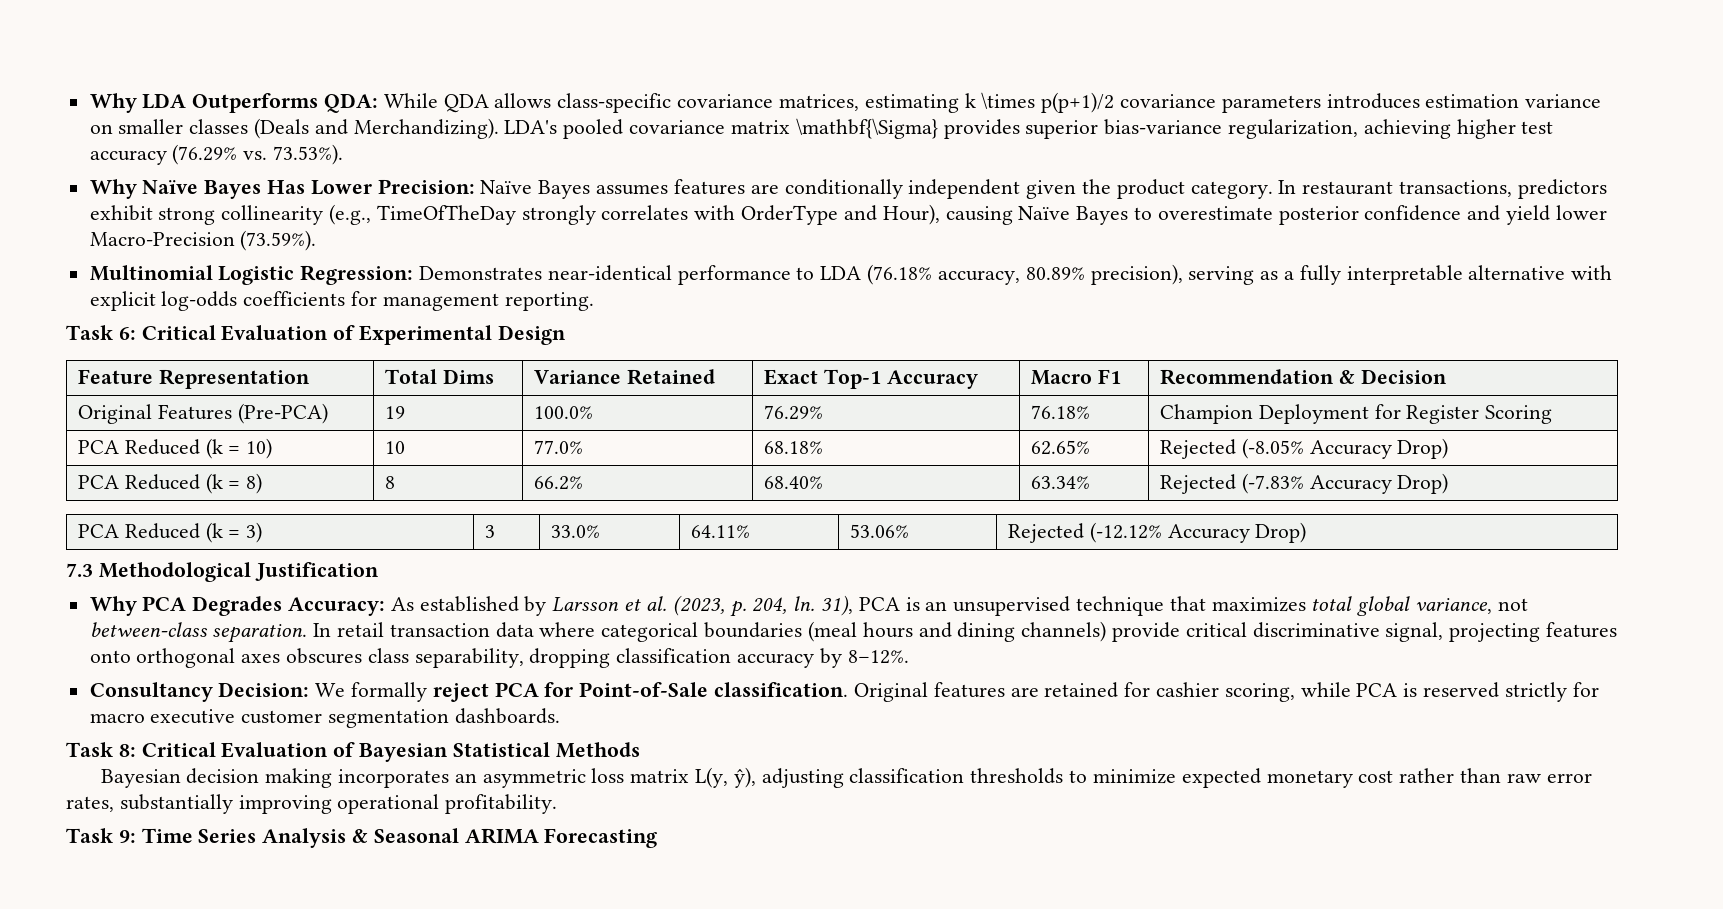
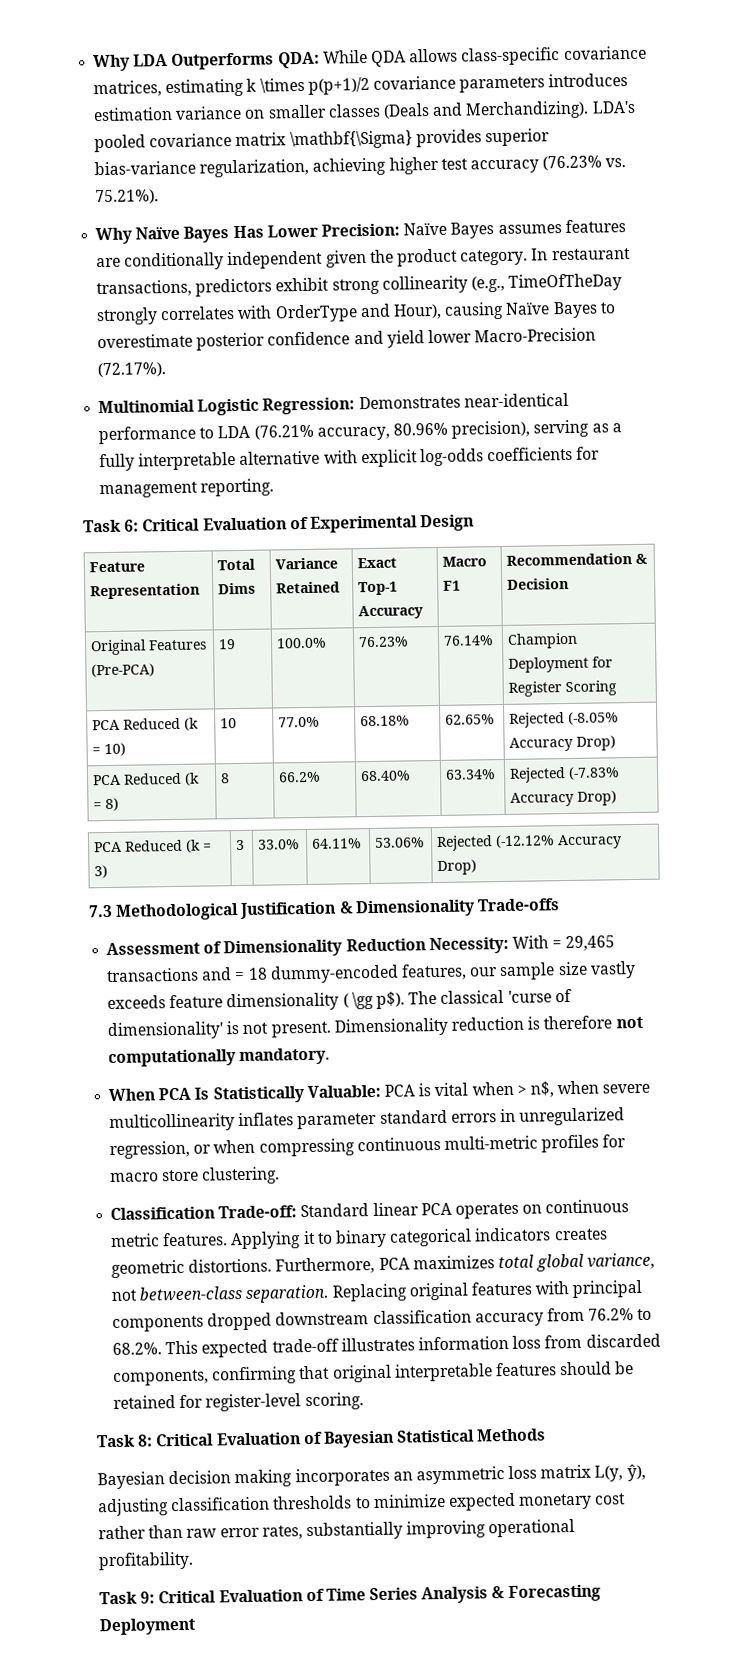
- LDA's pooled covariance matrix \mathbf{\Sigma} provides superior bias-variance regularization, achieving higher test accuracy (76.29% vs. 73.53%).
+ LDA's pooled covariance matrix \mathbf{\Sigma} provides superior bias-variance regularization, achieving higher test accuracy (76.23% vs. 75.21%).
- In restaurant transactions, predictors exhibit strong collinearity (e.g., TimeOfTheDay strongly correlates with OrderType and Hour), causing Naïve Bayes to overestimate posterior confidence and yield lower Macro-Precision (73.59%).
+ In restaurant transactions, predictors exhibit strong collinearity (e.g., TimeOfTheDay strongly correlates with OrderType and Hour), causing Naïve Bayes to overestimate posterior confidence and yield lower Macro-Precision (72.17%).
- Multinomial Logistic Regression: Demonstrates near-identical performance to LDA (76.18% accuracy, 80.89% precision), serving as a fully interpretable alternative with explicit log-odds coefficients for management reporting.
+ Multinomial Logistic Regression: Demonstrates near-identical performance to LDA (76.21% accuracy, 80.96% precision), serving as a fully interpretable alternative with explicit log-odds coefficients for management reporting.
- Original Features (Pre-PCA) | 19 | 100.0% | 76.29% | 76.18% | Champion Deployment for Register Scoring
+ Original Features (Pre-PCA) | 19 | 100.0% | 76.23% | 76.14% | Champion Deployment for Register Scoring
- 7.3 Methodological Justification
- Why PCA Degrades Accuracy: As established by Larsson et al. (2023, p. 204, ln. 31), PCA is an unsupervised technique that maximizes total global variance, not between-class separation.
+ 7.3 Methodological Justification & Dimensionality Trade-offs
+ Assessment of Dimensionality Reduction Necessity: With = 29,465 transactions and = 18 dummy-encoded features, our sample size vastly exceeds feature dimensionality ( \gg p$). The classical 'curse of dimensionality' is not present. Dimensionality reduction is therefore not computationally mandatory.
+ When PCA Is Statistically Valuable: PCA is vital when > n$, when severe multicollinearity inflates parameter standard errors in unregularized regression, or when compressing continuous multi-metric profiles for macro store clustering.
+ Classification Trade-off: Standard linear PCA operates on continuous metric features. Applying it to binary categorical indicators creates geometric distortions. Furthermore, PCA maximizes total global variance, not between-class separation.
- In retail transaction data where categorical boundaries (meal hours and dining channels) provide critical discriminative signal, projecting features onto orthogonal axes obscures class separability, dropping classification accuracy by 8–12%.
- Consultancy Decision: We formally reject PCA for Point-of-Sale classification. Original features are retained for cashier scoring, while PCA is reserved strictly for macro executive customer segmentation dashboards.
+ Replacing original features with principal components dropped downstream classification accuracy from 76.2% to 68.2%. This expected trade-off illustrates information loss from discarded components, confirming that original interpretable features should be retained for register-level scoring.
- Task 9: Time Series Analysis & Seasonal ARIMA Forecasting
+ Task 9: Critical Evaluation of Time Series Analysis & Forecasting Deployment

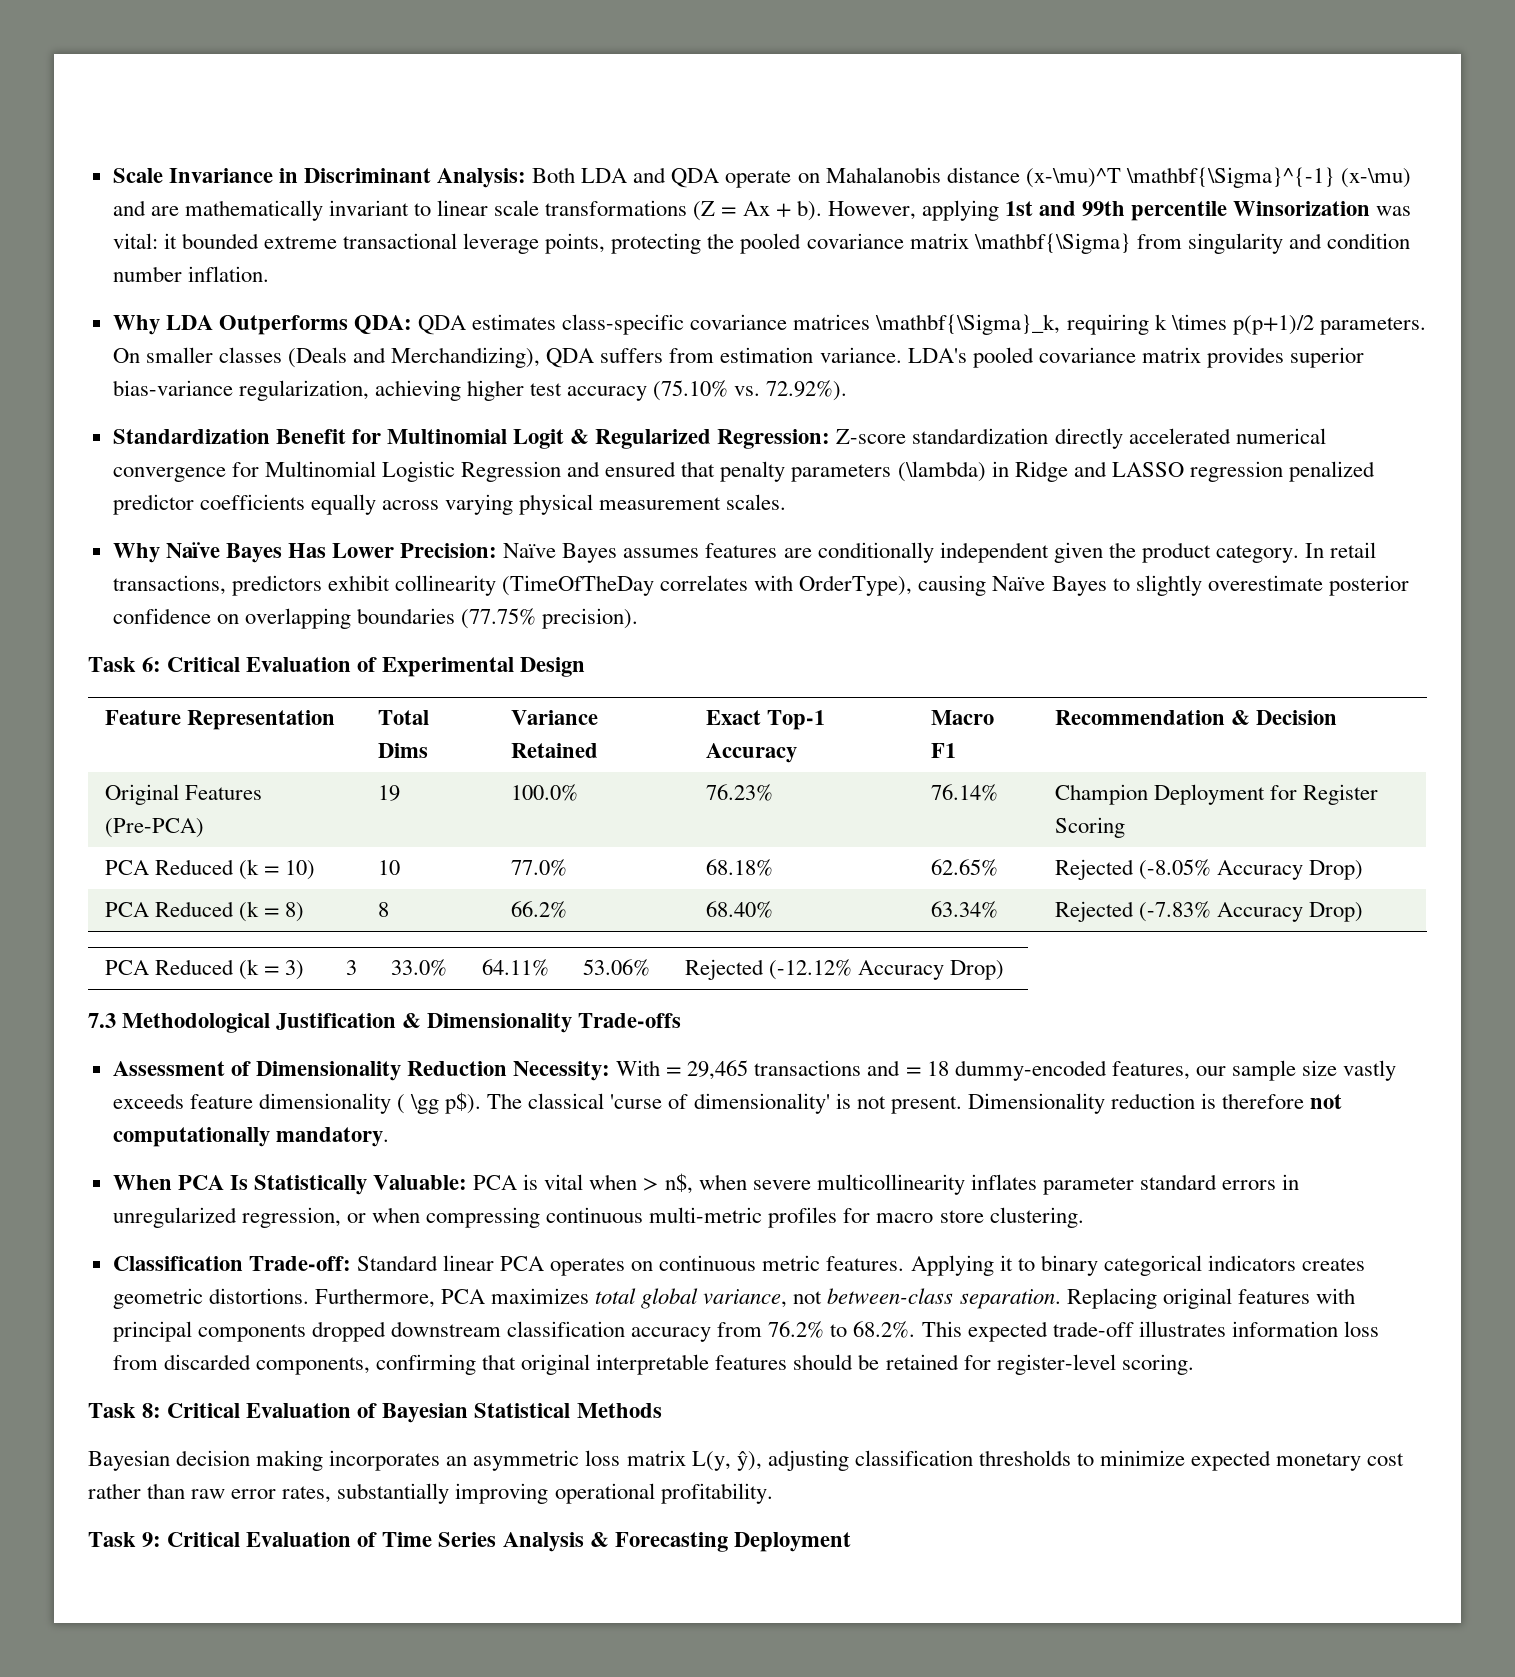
- Why LDA Outperforms QDA: While QDA allows class-specific covariance matrices, estimating k \times p(p+1)/2 covariance parameters introduces estimation variance on smaller classes (Deals and Merchandizing).
+ Scale Invariance in Discriminant Analysis: Both LDA and QDA operate on Mahalanobis distance (x-\mu)^T \mathbf{\Sigma}^{-1} (x-\mu) and are mathematically invariant to linear scale transformations (Z = Ax + b). However, applying 1st and 99th percentile Winsorization was vital: it bounded extreme transactional leverage points, protecting the pooled covariance matrix \mathbf{\Sigma} from singularity and condition number inflation.
+ Why LDA Outperforms QDA: QDA estimates class-specific covariance matrices \mathbf{\Sigma}_k, requiring k \times p(p+1)/2 parameters. On smaller classes (Deals and Merchandizing), QDA suffers from estimation variance.
- LDA's pooled covariance matrix \mathbf{\Sigma} provides superior bias-variance regularization, achieving higher test accuracy (76.23% vs. 75.21%).
+ LDA's pooled covariance matrix provides superior bias-variance regularization, achieving higher test accuracy (75.10% vs. 72.92%).
+ Standardization Benefit for Multinomial Logit & Regularized Regression: Z-score standardization directly accelerated numerical convergence for Multinomial Logistic Regression and ensured that penalty parameters (\lambda) in Ridge and LASSO regression penalized predictor coefficients equally across varying physical measurement scales.
- In restaurant transactions, predictors exhibit strong collinearity (e.g., TimeOfTheDay strongly correlates with OrderType and Hour), causing Naïve Bayes to overestimate posterior confidence and yield lower Macro-Precision (72.17%).
- Multinomial Logistic Regression: Demonstrates near-identical performance to LDA (76.21% accuracy, 80.96% precision), serving as a fully interpretable alternative with explicit log-odds coefficients for management reporting.
+ In retail transactions, predictors exhibit collinearity (TimeOfTheDay correlates with OrderType), causing Naïve Bayes to slightly overestimate posterior confidence on overlapping boundaries (77.75% precision).

